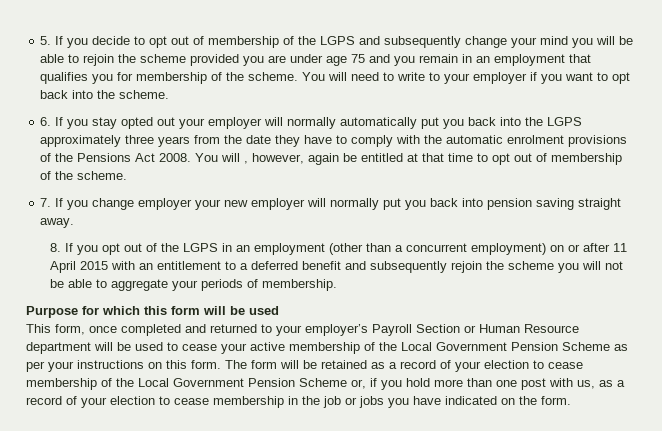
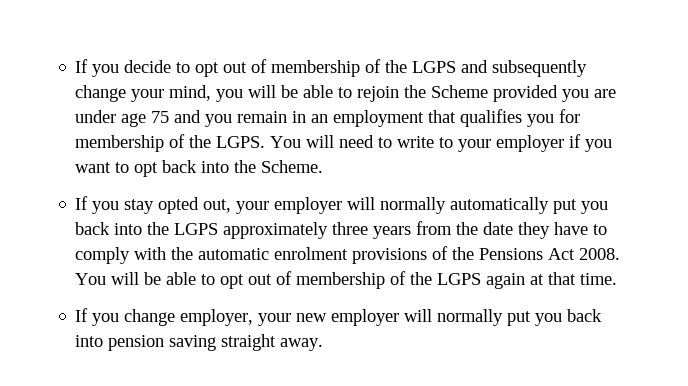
- 5. If you decide to opt out of membership of the LGPS and subsequently change your mind you will be able to rejoin the scheme provided you are under age 75 and you remain in an employment that qualifies you for membership of the scheme.
+ If you decide to opt out of membership of the LGPS and subsequently change your mind, you will be able to rejoin the Scheme provided you are under age 75 and you remain in an employment that qualifies you for membership of the LGPS.
- You will need to write to your employer if you want to opt back into the scheme.
- 6. If you stay opted out your employer will normally automatically put you back into the LGPS approximately three years from the date they have to comply with the automatic enrolment provisions of the Pensions Act 2008.
+ You will need to write to your employer if you want to opt back into the Scheme.
+ If you stay opted out, your employer will normally automatically put you back into the LGPS approximately three years from the date they have to comply with the automatic enrolment provisions of the Pensions Act 2008.
- You will , however, again be entitled at that time to opt out of membership of the scheme.
- 7. If you change employer your new employer will normally put you back into pension saving straight away.
+ You will be able to opt out of membership of the LGPS again at that time.
+ If you change employer, your new employer will normally put you back into pension saving straight away.
- 8. If you opt out of the LGPS in an employment (other than a concurrent employment) on or after 11 April 2015 with an entitlement to a deferred benefit and subsequently rejoin the scheme you will not be able to aggregate your periods of membership.
- Purpose for which this form will be used
- This form, once completed and returned to your employer’s Payroll Section or Human Resource department will be used to cease your active membership of the Local Government Pension Scheme as per your instructions on this form. The form will be retained as a record of your election to cease membership of the Local Government Pension Scheme or, if you hold more than one post with us, as a record of your election to cease membership in the job or jobs you have indicated on the form.

